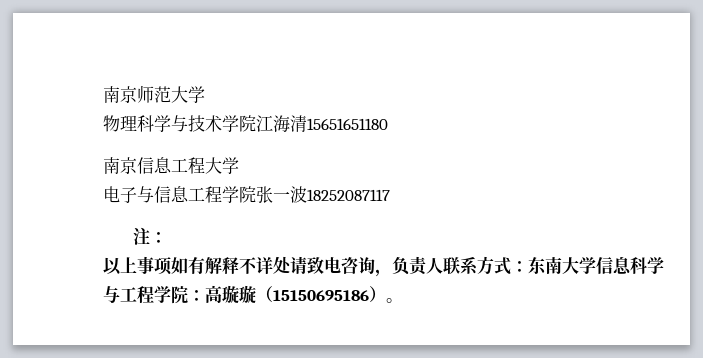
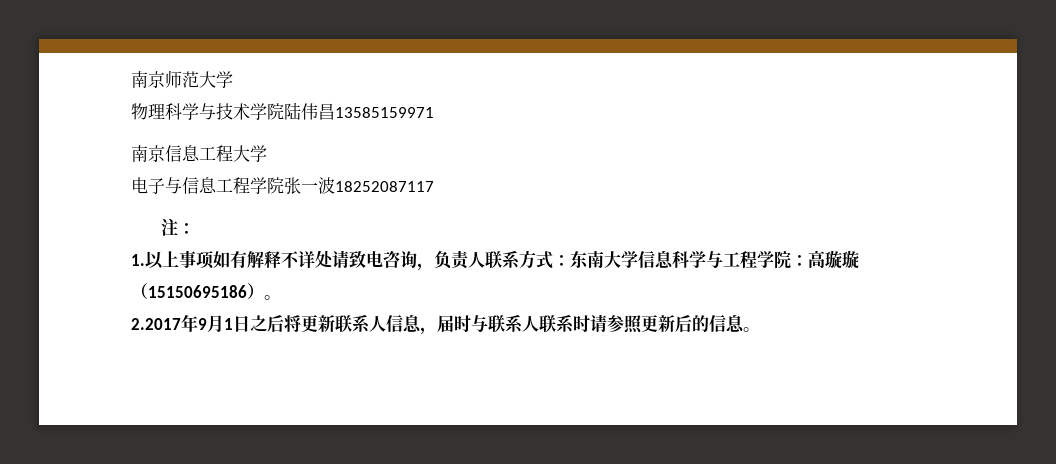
- 物理科学与技术学院江海清15651651180
+ 物理科学与技术学院陆伟昌13585159971
- 以上事项如有解释不详处请致电咨询，负责人联系方式：东南大学信息科学与工程学院：高璇璇（15150695186）。
+ 1.以上事项如有解释不详处请致电咨询，负责人联系方式：东南大学信息科学与工程学院：高璇璇（15150695186）。
+ 2.2017年9月1日之后将更新联系人信息，届时与联系人联系时请参照更新后的信息。

